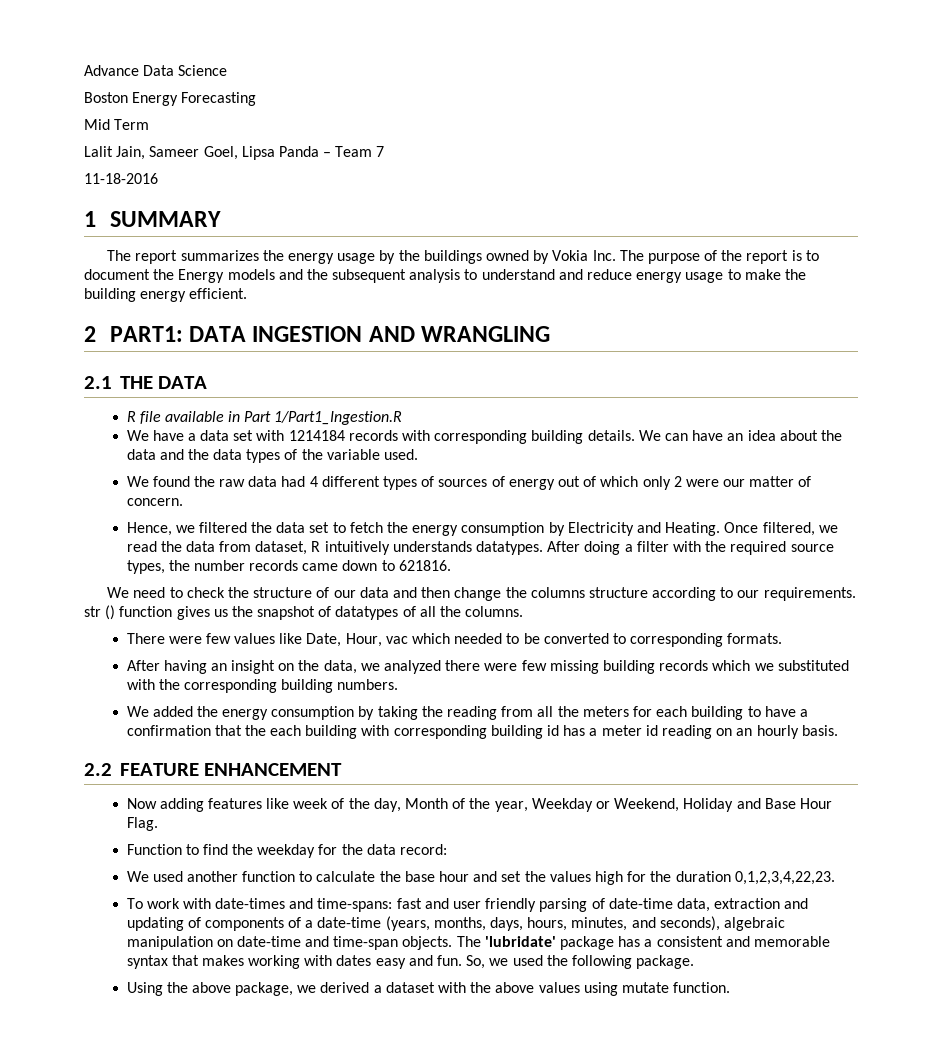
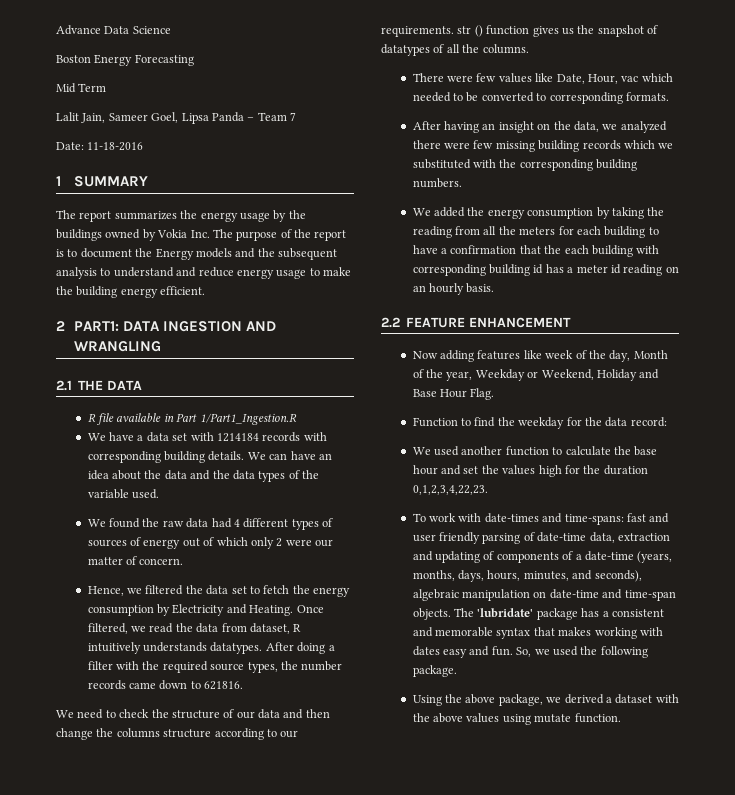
- 11-18-2016
+ Date: 11-18-2016

